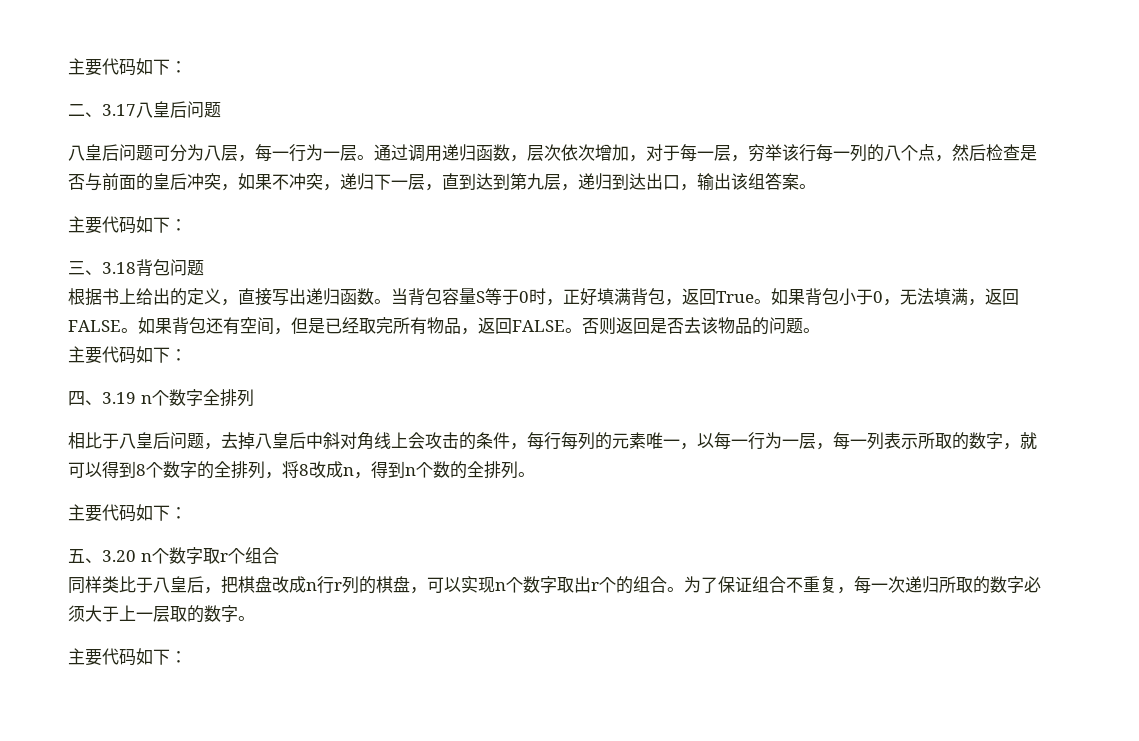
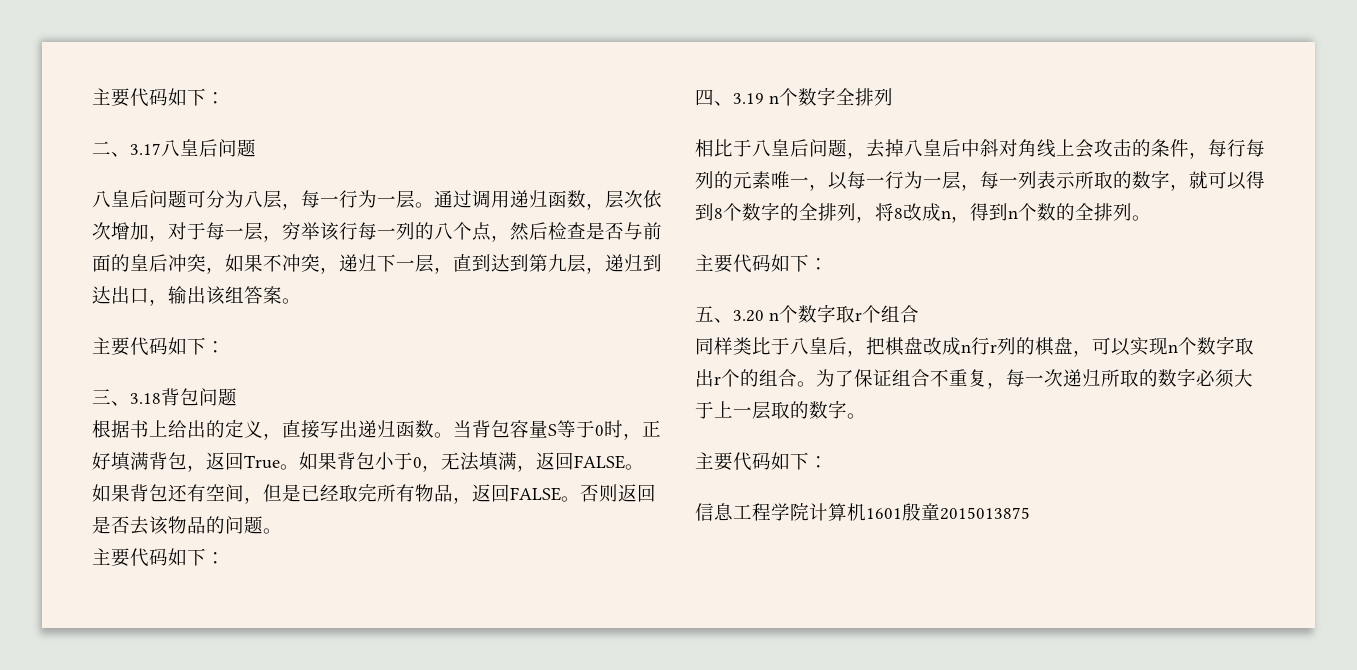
+ 信息工程学院计算机1601殷童2015013875

